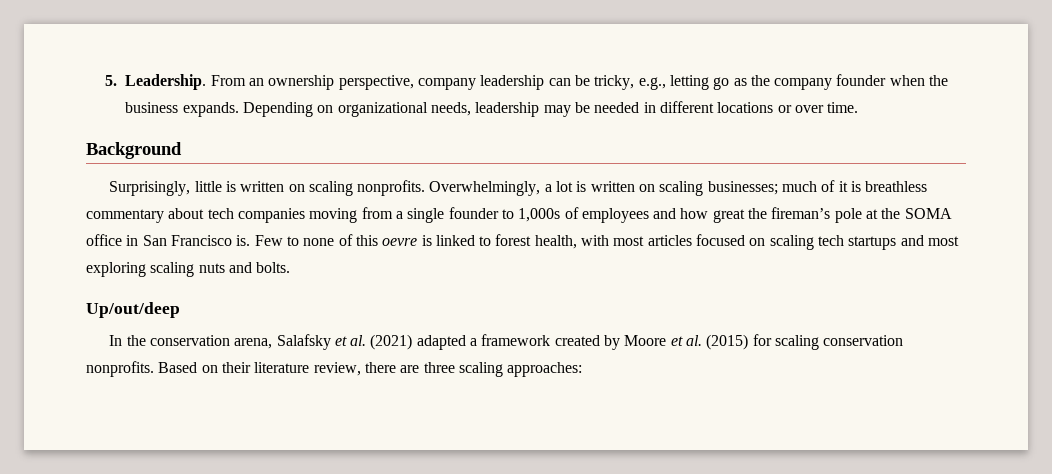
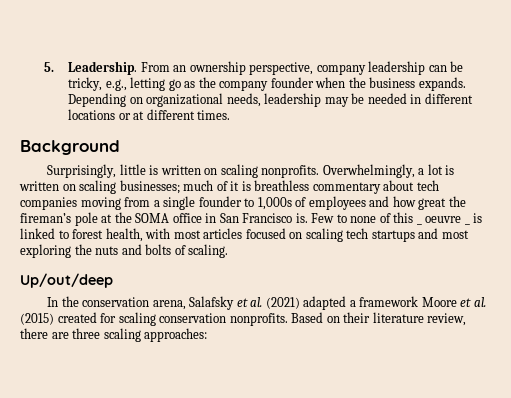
- Depending on organizational needs, leadership may be needed in different locations or over time.
+ Depending on organizational needs, leadership may be needed in different locations or at different times.
- Few to none of this oevre is linked to forest health, with most articles focused on scaling tech startups and most exploring scaling nuts and bolts.
+ Few to none of this _ oeuvre _ is linked to forest health, with most articles focused on scaling tech startups and most exploring the nuts and bolts of scaling.
- In the conservation arena, Salafsky et al. (2021) adapted a framework created by Moore et al. (2015) for scaling conservation nonprofits.
+ In the conservation arena, Salafsky et al. (2021) adapted a framework Moore et al. (2015) created for scaling conservation nonprofits.

